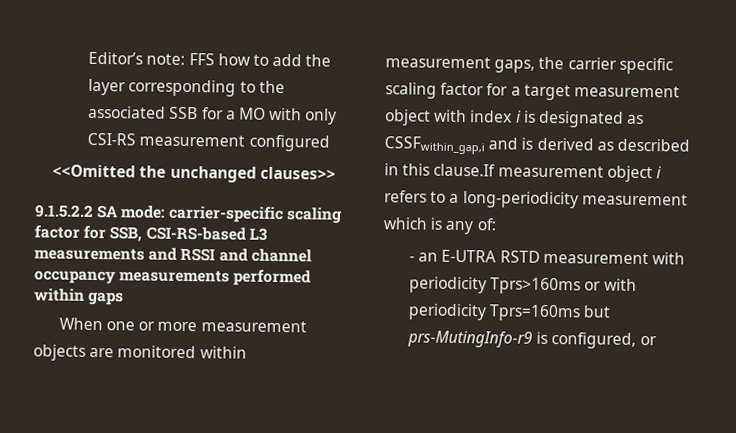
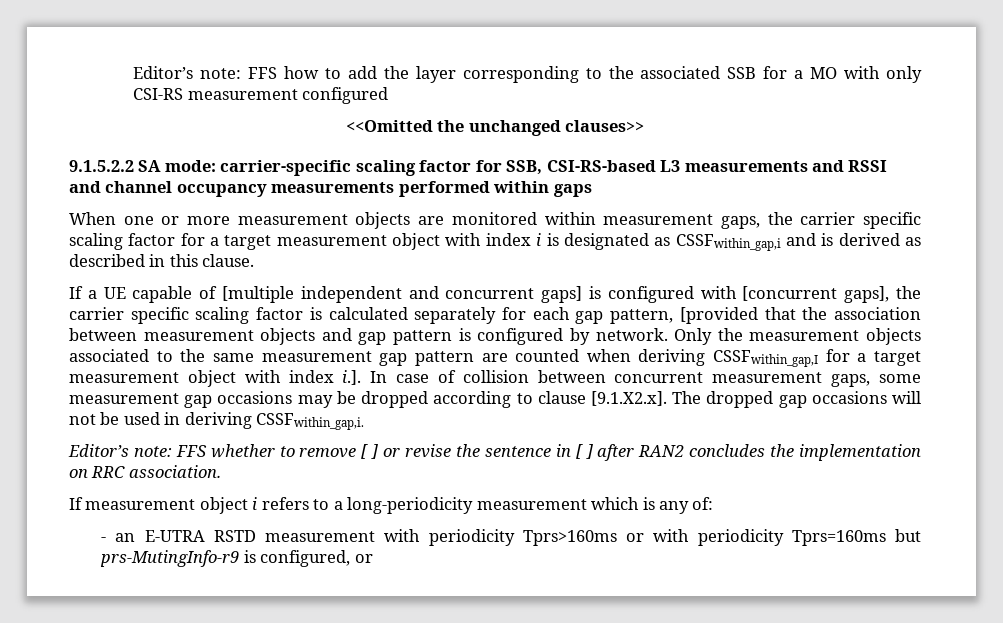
- When one or more measurement objects are monitored within measurement gaps, the carrier specific scaling factor for a target measurement object with index i is designated as CSSFwithin_gap,i and is derived as described in this clause.If measurement object i refers to a long-periodicity measurement which is any of:
+ When one or more measurement objects are monitored within measurement gaps, the carrier specific scaling factor for a target measurement object with index i is designated as CSSFwithin_gap,i and is derived as described in this clause.
+ If a UE capable of [multiple independent and concurrent gaps] is configured with [concurrent gaps], the carrier specific scaling factor is calculated separately for each gap pattern, [provided that the association between measurement objects and gap pattern is configured by network. Only the measurement objects associated to the same measurement gap pattern are counted when deriving CSSFwithin_gap,I for a target measurement object with index i.]. In case of collision between concurrent measurement gaps, some measurement gap occasions may be dropped according to clause [9.1.X2.x]. The dropped gap occasions will not be used in deriving CSSFwithin_gap,i.
+ Editor’s note: FFS whether to remove [ ] or revise the sentence in [ ] after RAN2 concludes the implementation on RRC association.
+ If measurement object i refers to a long-periodicity measurement which is any of:

